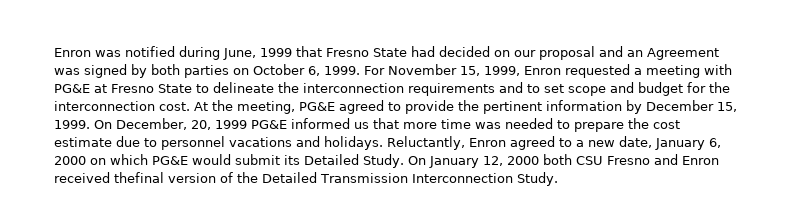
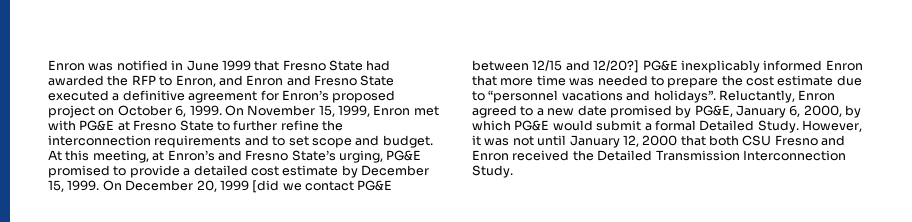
- Enron was notified during June, 1999 that Fresno State had decided on our proposal and an Agreement was signed by both parties on October 6, 1999.
+ Enron was notified in June 1999 that Fresno State had awarded the RFP to Enron, and Enron and Fresno State executed a definitive agreement for Enron’s proposed project on October 6, 1999.
- For November 15, 1999, Enron requested a meeting with PG&E at Fresno State to delineate the interconnection requirements and to set scope and budget for the interconnection cost. At the meeting, PG&E agreed to provide the pertinent information by December 15, 1999.
+ On November 15, 1999, Enron met with PG&E at Fresno State to further refine the interconnection requirements and to set scope and budget. At this meeting, at Enron’s and Fresno State’s urging, PG&E promised to provide a detailed cost estimate by December 15, 1999.
- On December, 20, 1999 PG&E informed us that more time was needed to prepare the cost estimate due to personnel vacations and holidays.
+ On December 20, 1999 [did we contact PG&E between 12/15 and 12/20?] PG&E inexplicably informed Enron that more time was needed to prepare the cost estimate due to “personnel vacations and holidays”.
- Reluctantly, Enron agreed to a new date, January 6, 2000 on which PG&E would submit its Detailed Study. On January 12, 2000 both CSU Fresno and Enron received thefinal version of the Detailed Transmission Interconnection Study.
+ Reluctantly, Enron agreed to a new date promised by PG&E, January 6, 2000, by which PG&E would submit a formal Detailed Study. However, it was not until January 12, 2000 that both CSU Fresno and Enron received the Detailed Transmission Interconnection Study.

